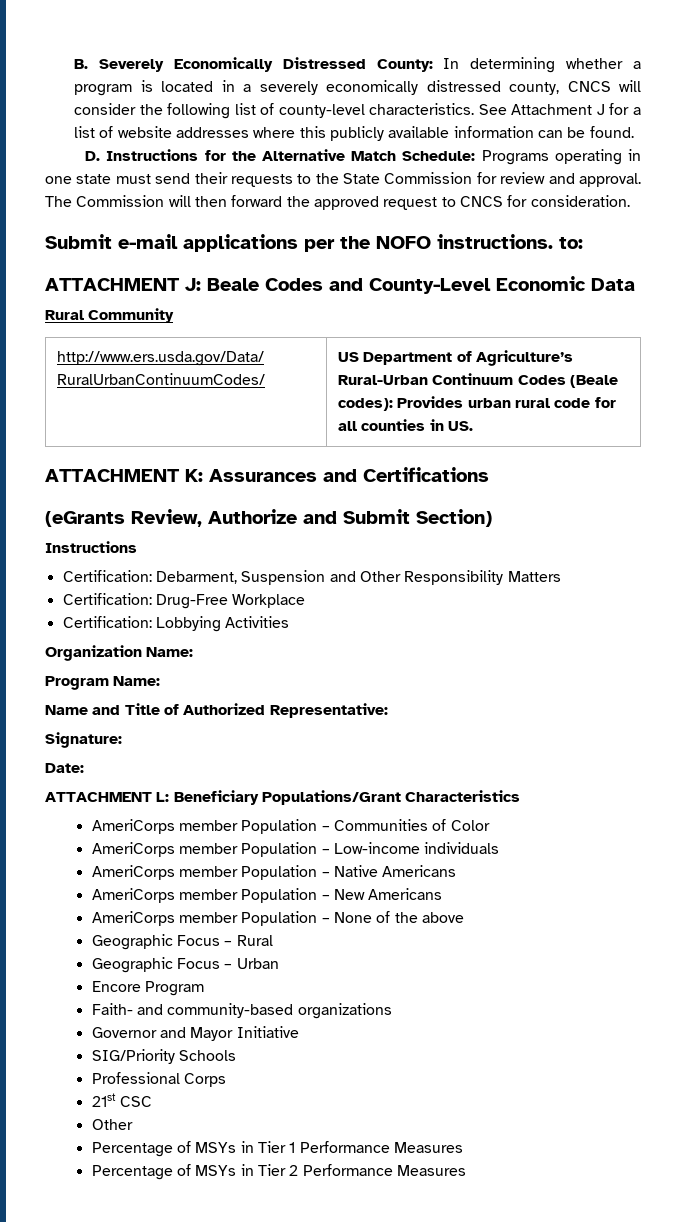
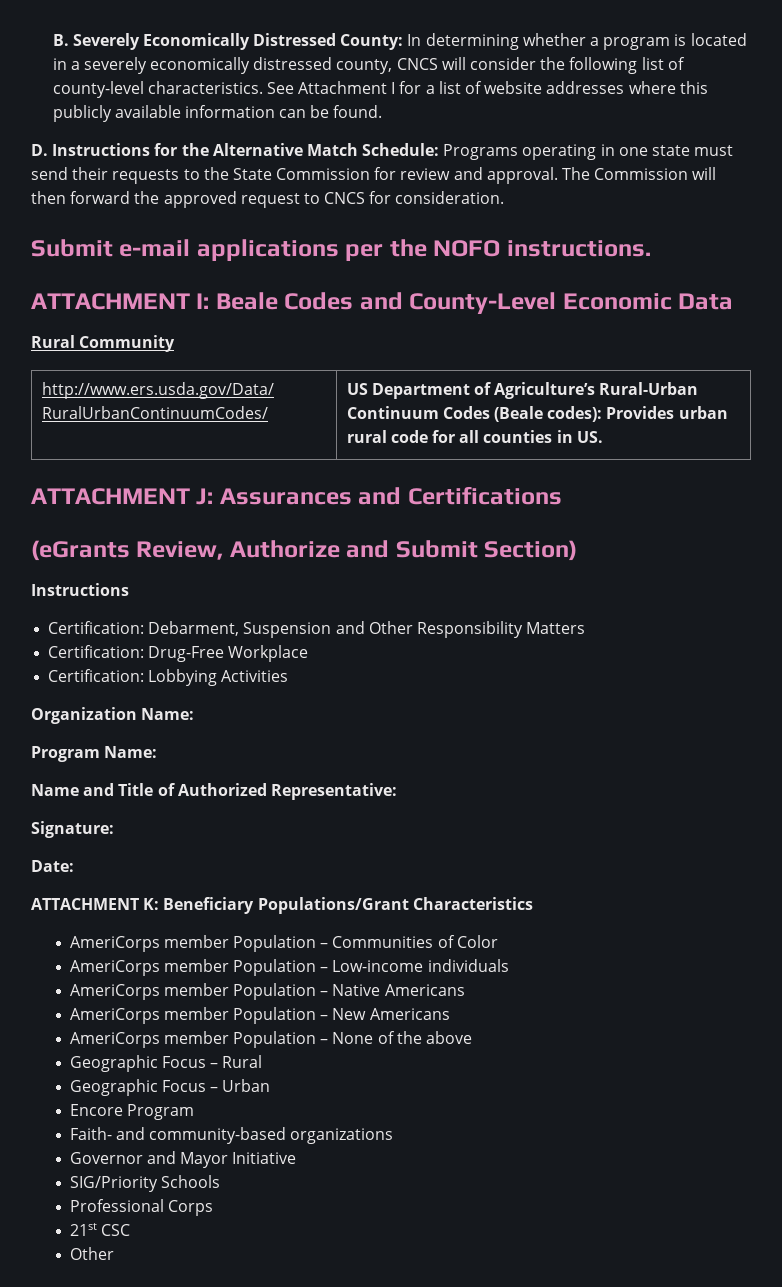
- See Attachment J for a list of website addresses where this publicly available information can be found.
+ See Attachment I for a list of website addresses where this publicly available information can be found.
- Submit e-mail applications per the NOFO instructions. to:
- ATTACHMENT J: Beale Codes and County-Level Economic Data
+ Submit e-mail applications per the NOFO instructions.
+ ATTACHMENT I: Beale Codes and County-Level Economic Data
- ATTACHMENT K: Assurances and Certifications
+ ATTACHMENT J: Assurances and Certifications
- ATTACHMENT L: Beneficiary Populations/Grant Characteristics
+ ATTACHMENT K: Beneficiary Populations/Grant Characteristics
- Percentage of MSYs in Tier 1 Performance Measures
- Percentage of MSYs in Tier 2 Performance Measures

